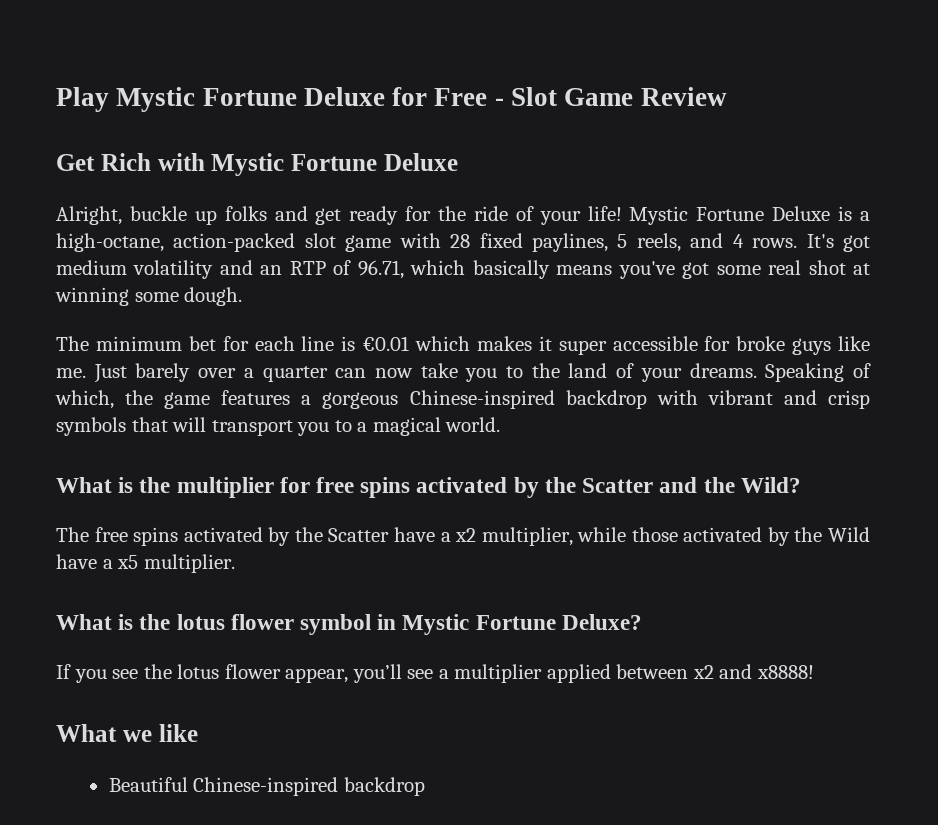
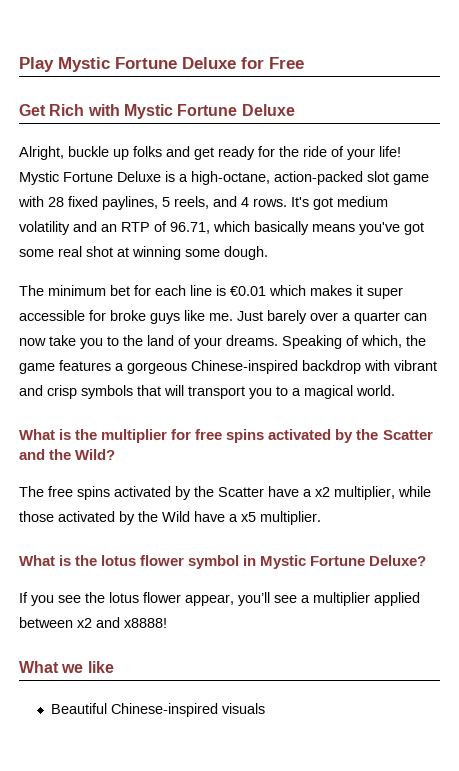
- Play Mystic Fortune Deluxe for Free - Slot Game Review
+ Play Mystic Fortune Deluxe for Free
- Beautiful Chinese-inspired backdrop
+ Beautiful Chinese-inspired visuals

